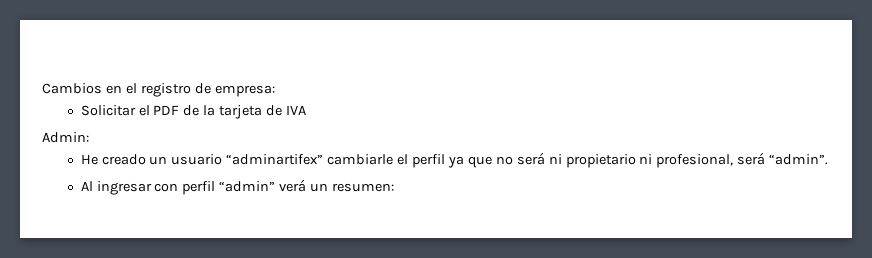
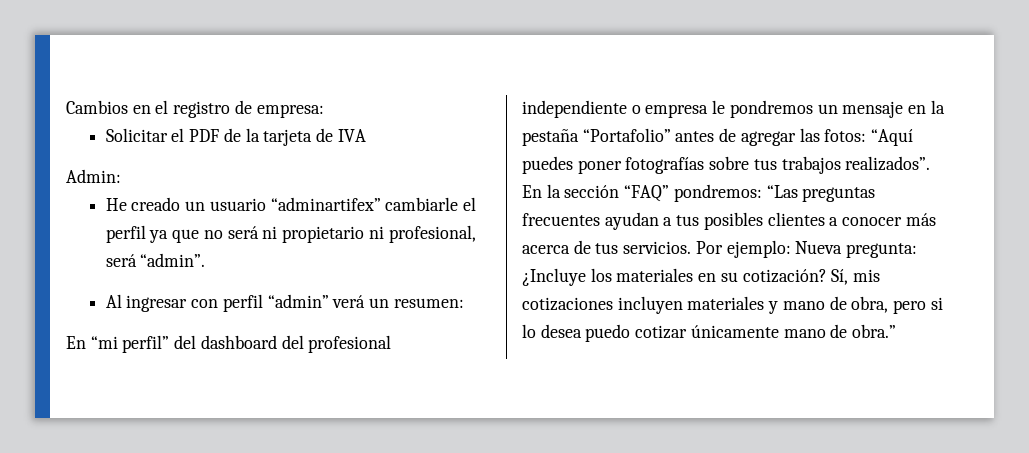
+ En “mi perfil” del dashboard del profesional independiente o empresa le pondremos un mensaje en la pestaña “Portafolio” antes de agregar las fotos: “Aquí puedes poner fotografías sobre tus trabajos realizados”. En la sección “FAQ” pondremos: “Las preguntas frecuentes ayudan a tus posibles clientes a conocer más acerca de tus servicios. Por ejemplo: Nueva pregunta: ¿Incluye los materiales en su cotización? Sí, mis cotizaciones incluyen materiales y mano de obra, pero si lo desea puedo cotizar únicamente mano de obra.”

